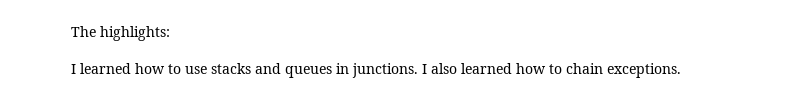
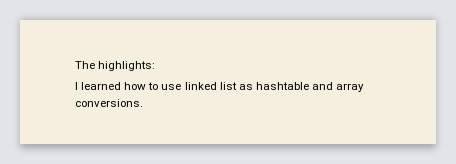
- I learned how to use stacks and queues in junctions. I also learned how to chain exceptions.
+ I learned how to use linked list as hashtable and array conversions.

